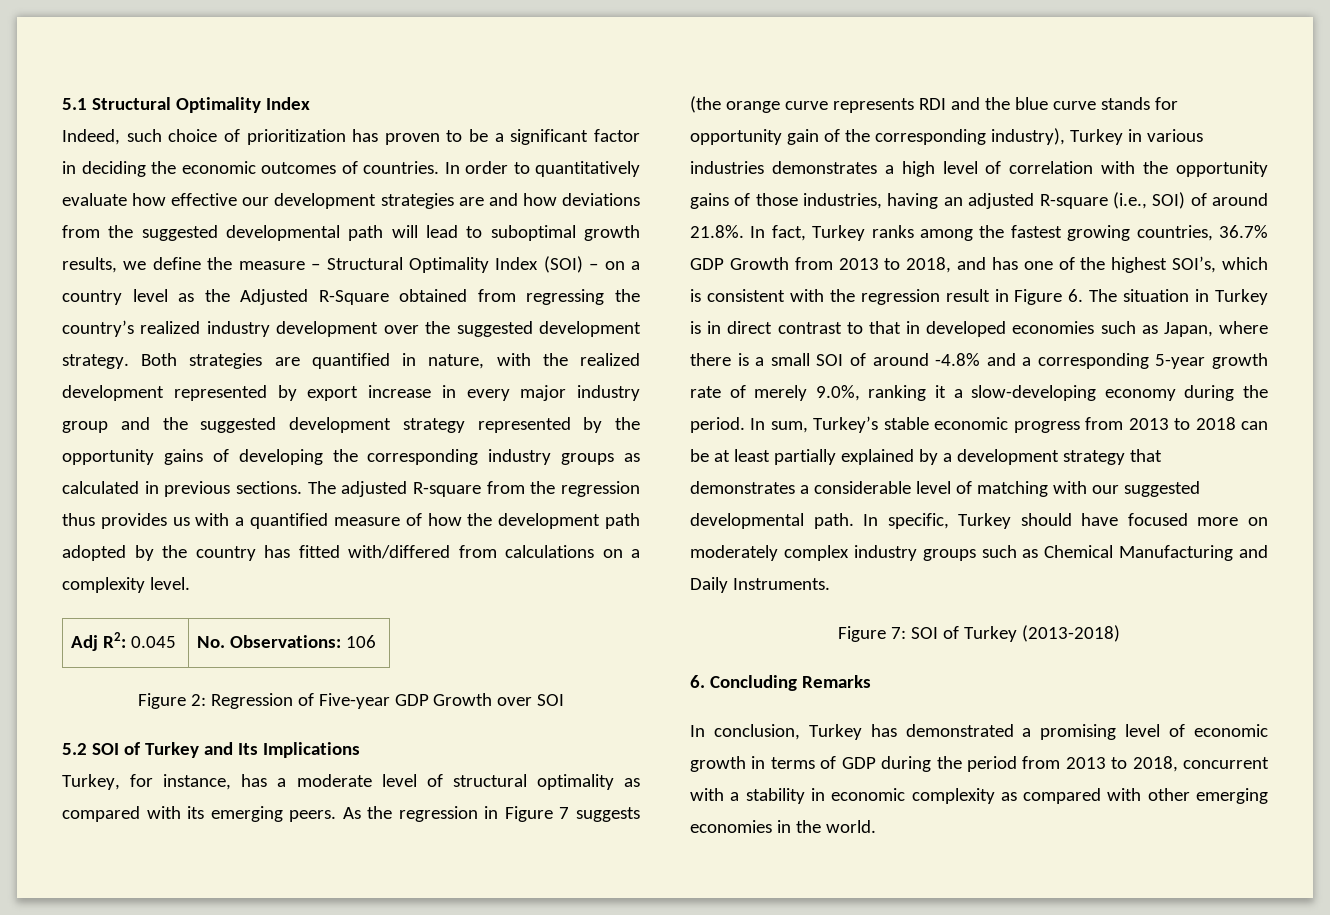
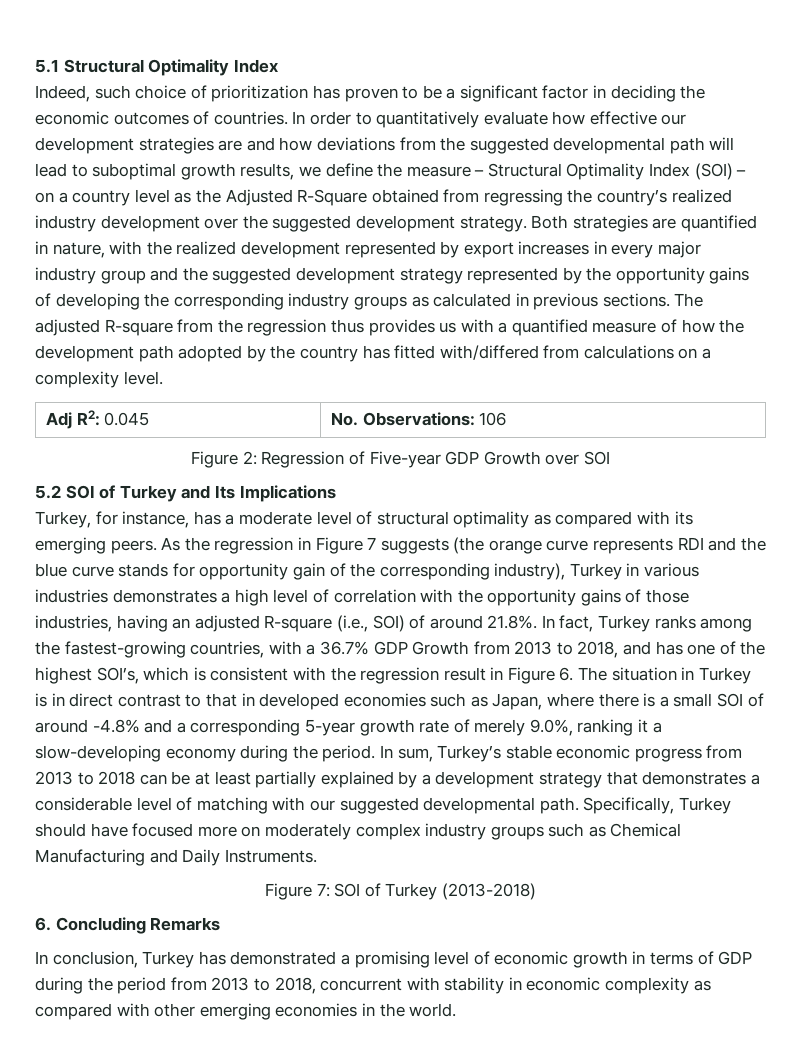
- Both strategies are quantified in nature, with the realized development represented by export increase in every major industry group and the suggested development strategy represented by the opportunity gains of developing the corresponding industry groups as calculated in previous sections.
+ Both strategies are quantified in nature, with the realized development represented by export increases in every major industry group and the suggested development strategy represented by the opportunity gains of developing the corresponding industry groups as calculated in previous sections.
- As the regression in Figure 7 suggests (the orange curve represents RDI and the blue curve stands for opportunity gain of the corresponding industry), Turkey in various industries demonstrates a high level of correlation with the opportunity gains of those industries, having an adjusted R-square (i.e., SOI) of around 21.8%. In fact, Turkey ranks among the fastest growing countries, 36.7% GDP Growth from 2013 to 2018, and has one of the highest SOI’s, which is consistent with the regression result in Figure 6. The situation in Turkey is in direct contrast to that in developed economies such as Japan, where there is a small SOI of around -4.8% and a corresponding 5-year growth rate of merely 9.0%, ranking it a slow-developing economy during the period.
+ As the regression in Figure 7 suggests (the orange curve represents RDI and the blue curve stands for opportunity gain of the corresponding industry), Turkey in various industries demonstrates a high level of correlation with the opportunity gains of those industries, having an adjusted R-square (i.e., SOI) of around 21.8%. In fact, Turkey ranks among the fastest-growing countries, with a 36.7% GDP Growth from 2013 to 2018, and has one of the highest SOI’s, which is consistent with the regression result in Figure 6. The situation in Turkey is in direct contrast to that in developed economies such as Japan, where there is a small SOI of around -4.8% and a corresponding 5-year growth rate of merely 9.0%, ranking it a slow-developing economy during the period.
- In specific, Turkey should have focused more on moderately complex industry groups such as Chemical Manufacturing and Daily Instruments.
+ Specifically, Turkey should have focused more on moderately complex industry groups such as Chemical Manufacturing and Daily Instruments.
- In conclusion, Turkey has demonstrated a promising level of economic growth in terms of GDP during the period from 2013 to 2018, concurrent with a stability in economic complexity as compared with other emerging economies in the world.
+ In conclusion, Turkey has demonstrated a promising level of economic growth in terms of GDP during the period from 2013 to 2018, concurrent with stability in economic complexity as compared with other emerging economies in the world.

